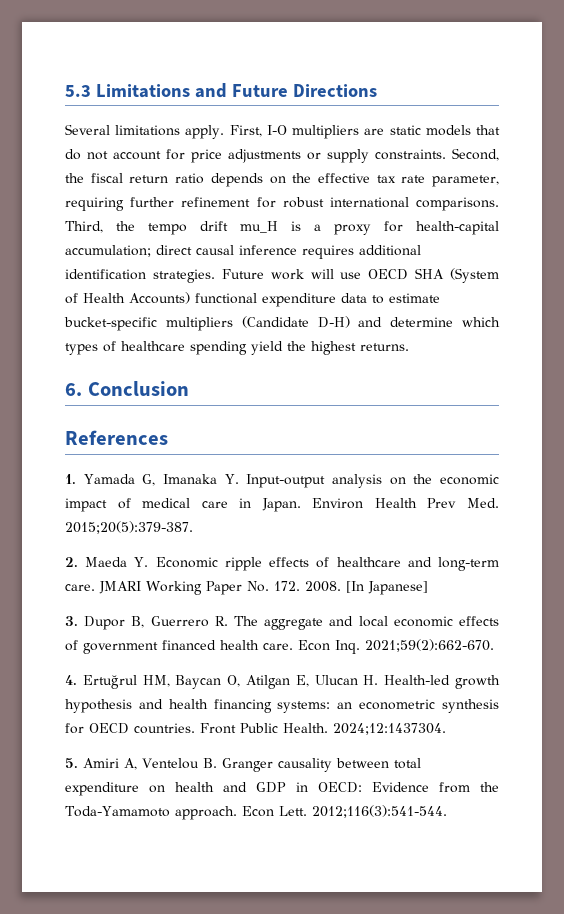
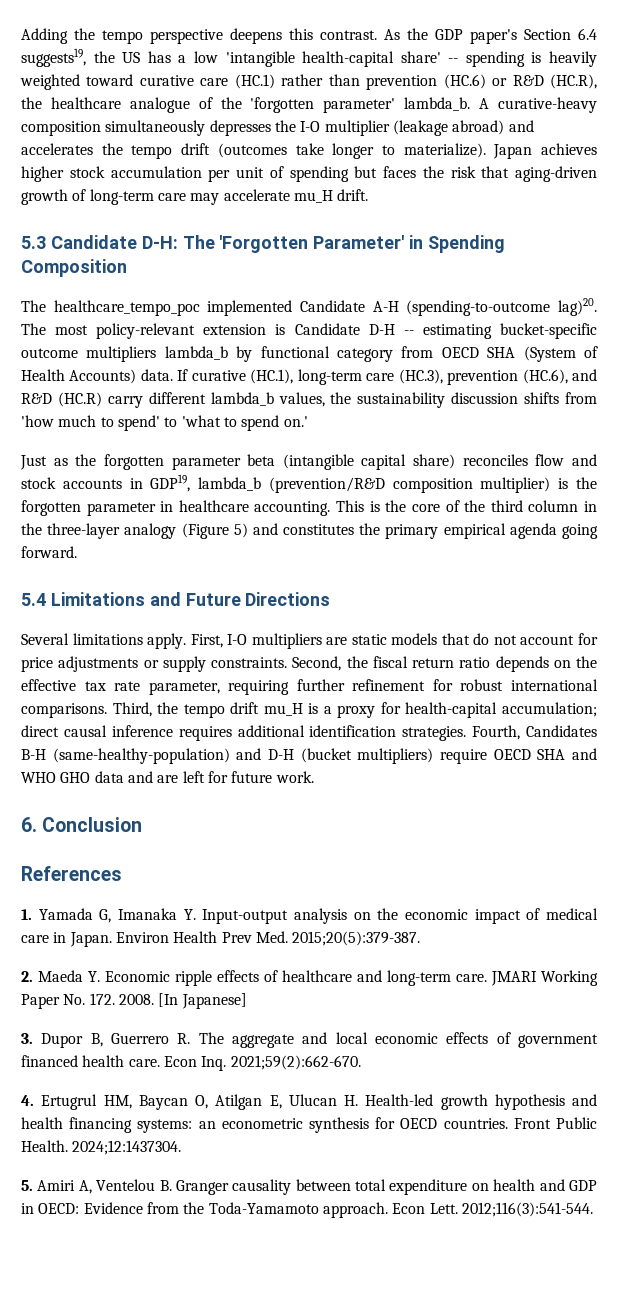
- 5.3 Limitations and Future Directions
+ Adding the tempo perspective deepens this contrast. As the GDP paper's Section 6.4 suggests19, the US has a low 'intangible health-capital share' -- spending is heavily weighted toward curative care (HC.1) rather than prevention (HC.6) or R&D (HC.R), the healthcare analogue of the 'forgotten parameter' lambda_b. A curative-heavy composition simultaneously depresses the I-O multiplier (leakage abroad) and accelerates the tempo drift (outcomes take longer to materialize). Japan achieves higher stock accumulation per unit of spending but faces the risk that aging-driven growth of long-term care may accelerate mu_H drift.
+ 5.3 Candidate D-H: The 'Forgotten Parameter' in Spending Composition
+ The healthcare_tempo_poc implemented Candidate A-H (spending-to-outcome lag)20. The most policy-relevant extension is Candidate D-H -- estimating bucket-specific outcome multipliers lambda_b by functional category from OECD SHA (System of Health Accounts) data. If curative (HC.1), long-term care (HC.3), prevention (HC.6), and R&D (HC.R) carry different lambda_b values, the sustainability discussion shifts from 'how much to spend' to 'what to spend on.'
+ Just as the forgotten parameter beta (intangible capital share) reconciles flow and stock accounts in GDP19, lambda_b (prevention/R&D composition multiplier) is the forgotten parameter in healthcare accounting. This is the core of the third column in the three-layer analogy (Figure 5) and constitutes the primary empirical agenda going forward.
+ 5.4 Limitations and Future Directions
- Future work will use OECD SHA (System of Health Accounts) functional expenditure data to estimate bucket-specific multipliers (Candidate D-H) and determine which types of healthcare spending yield the highest returns.
+ Fourth, Candidates B-H (same-healthy-population) and D-H (bucket multipliers) require OECD SHA and WHO GHO data and are left for future work.
- 4. Ertuğrul HM, Baycan O, Atilgan E, Ulucan H. Health-led growth hypothesis and health financing systems: an econometric synthesis for OECD countries.
+ 4. Ertugrul HM, Baycan O, Atilgan E, Ulucan H. Health-led growth hypothesis and health financing systems: an econometric synthesis for OECD countries.

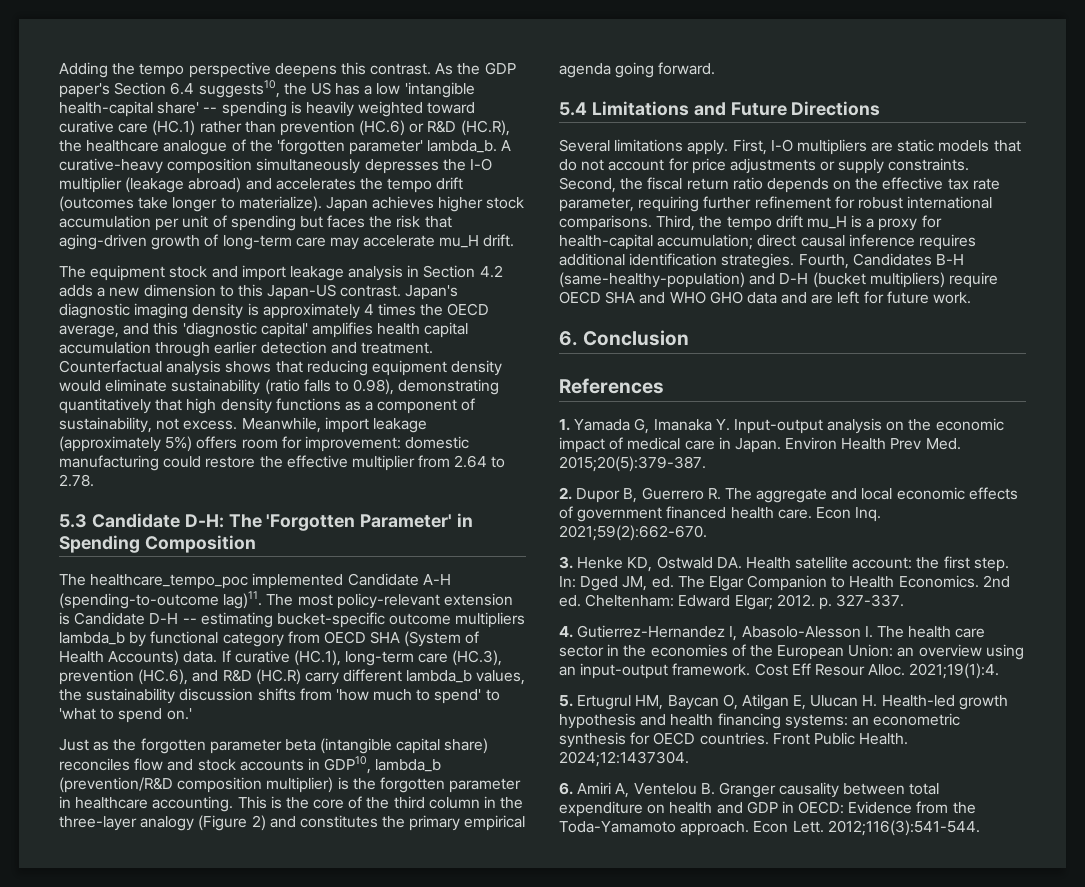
- As the GDP paper's Section 6.4 suggests19, the US has a low 'intangible health-capital share' -- spending is heavily weighted toward curative care (HC.1) rather than prevention (HC.6) or R&D (HC.R), the healthcare analogue of the 'forgotten parameter' lambda_b.
+ As the GDP paper's Section 6.4 suggests10, the US has a low 'intangible health-capital share' -- spending is heavily weighted toward curative care (HC.1) rather than prevention (HC.6) or R&D (HC.R), the healthcare analogue of the 'forgotten parameter' lambda_b.
+ The equipment stock and import leakage analysis in Section 4.2 adds a new dimension to this Japan-US contrast. Japan's diagnostic imaging density is approximately 4 times the OECD average, and this 'diagnostic capital' amplifies health capital accumulation through earlier detection and treatment. Counterfactual analysis shows that reducing equipment density would eliminate sustainability (ratio falls to 0.98), demonstrating quantitatively that high density functions as a component of sustainability, not excess. Meanwhile, import leakage (approximately 5%) offers room for improvement: domestic manufacturing could restore the effective multiplier from 2.64 to 2.78.
- The healthcare_tempo_poc implemented Candidate A-H (spending-to-outcome lag)20.
+ The healthcare_tempo_poc implemented Candidate A-H (spending-to-outcome lag)11.
- Just as the forgotten parameter beta (intangible capital share) reconciles flow and stock accounts in GDP19, lambda_b (prevention/R&D composition multiplier) is the forgotten parameter in healthcare accounting.
+ Just as the forgotten parameter beta (intangible capital share) reconciles flow and stock accounts in GDP10, lambda_b (prevention/R&D composition multiplier) is the forgotten parameter in healthcare accounting.
- This is the core of the third column in the three-layer analogy (Figure 5) and constitutes the primary empirical agenda going forward.
+ This is the core of the third column in the three-layer analogy (Figure 2) and constitutes the primary empirical agenda going forward.
- 2. Maeda Y. Economic ripple effects of healthcare and long-term care. JMARI Working Paper No. 172. 2008. [In Japanese]
- 3. Dupor B, Guerrero R. The aggregate and local economic effects of government financed health care.
+ 2. Dupor B, Guerrero R. The aggregate and local economic effects of government financed health care.
- 4. Ertugrul HM, Baycan O, Atilgan E, Ulucan H. Health-led growth hypothesis and health financing systems: an econometric synthesis for OECD countries.
+ 3. Henke KD, Ostwald DA. Health satellite account: the first step. In: Dged JM, ed. The Elgar Companion to Health Economics. 2nd ed. Cheltenham: Edward Elgar; 2012. p. 327-337.
+ 4. Gutierrez-Hernandez I, Abasolo-Alesson I. The health care sector in the economies of the European Union: an overview using an input-output framework. Cost Eff Resour Alloc. 2021;19(1):4.
+ 5. Ertugrul HM, Baycan O, Atilgan E, Ulucan H. Health-led growth hypothesis and health financing systems: an econometric synthesis for OECD countries.
- 5. Amiri A, Ventelou B. Granger causality between total expenditure on health and GDP in OECD: Evidence from the Toda-Yamamoto approach.
+ 6. Amiri A, Ventelou B. Granger causality between total expenditure on health and GDP in OECD: Evidence from the Toda-Yamamoto approach.

